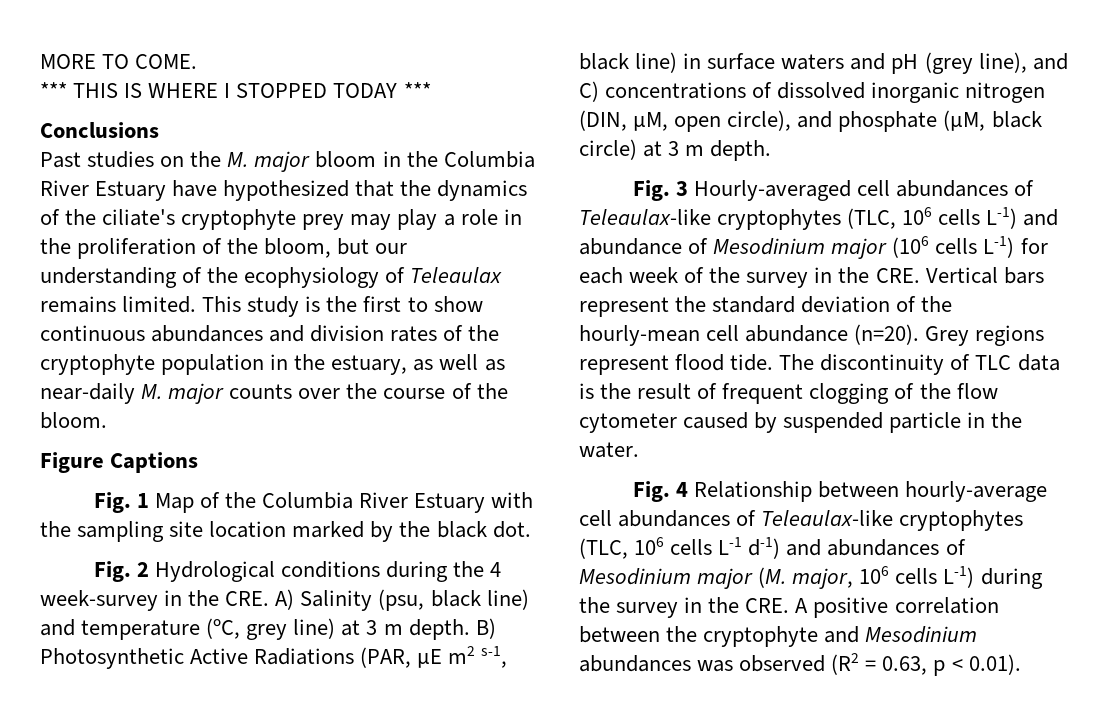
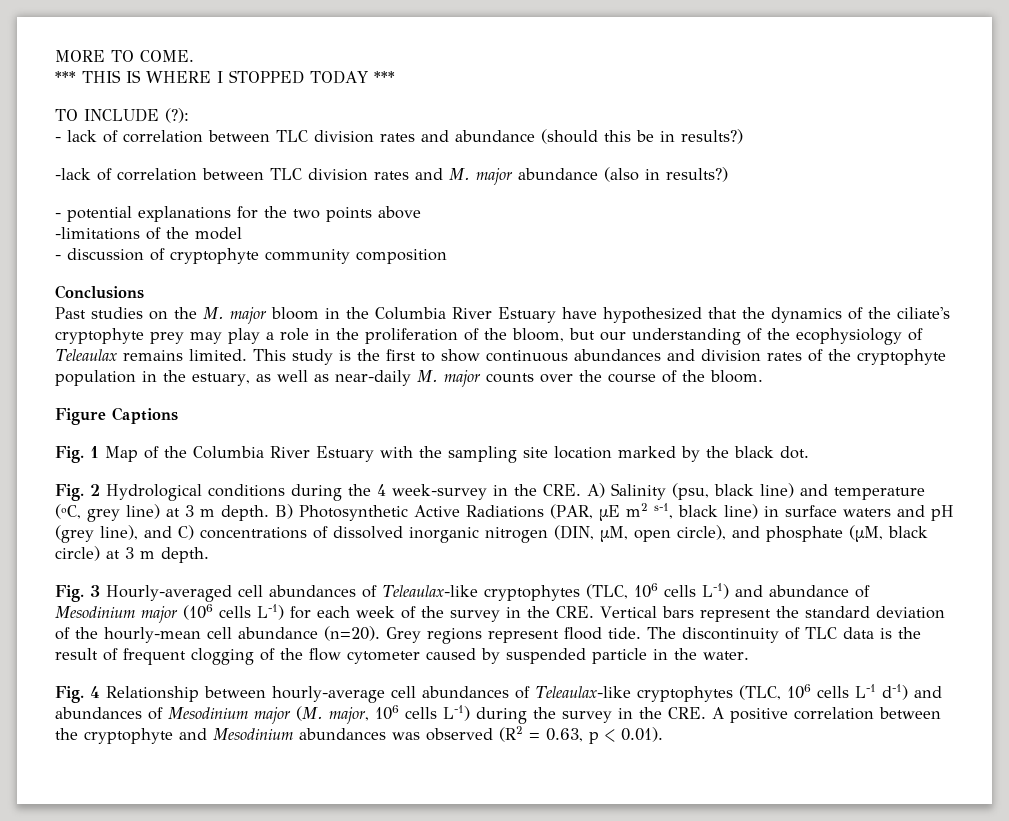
+ TO INCLUDE (?):
+ - lack of correlation between TLC division rates and abundance (should this be in results?)
+ -lack of correlation between TLC division rates and M. major abundance (also in results?)
+ - potential explanations for the two points above
+ -limitations of the model
+ - discussion of cryptophyte community composition

